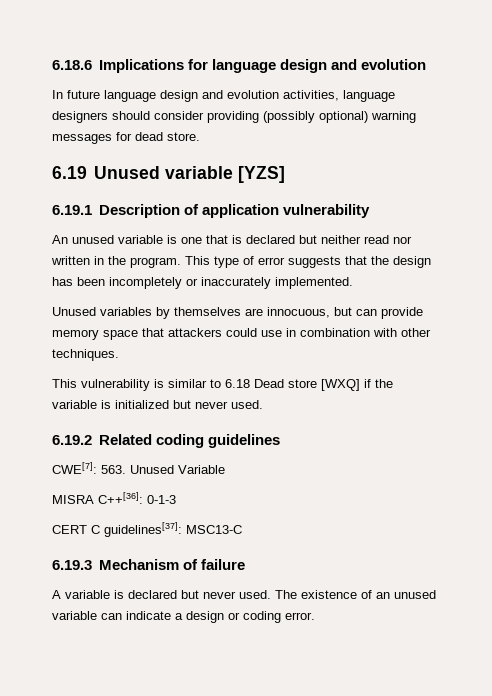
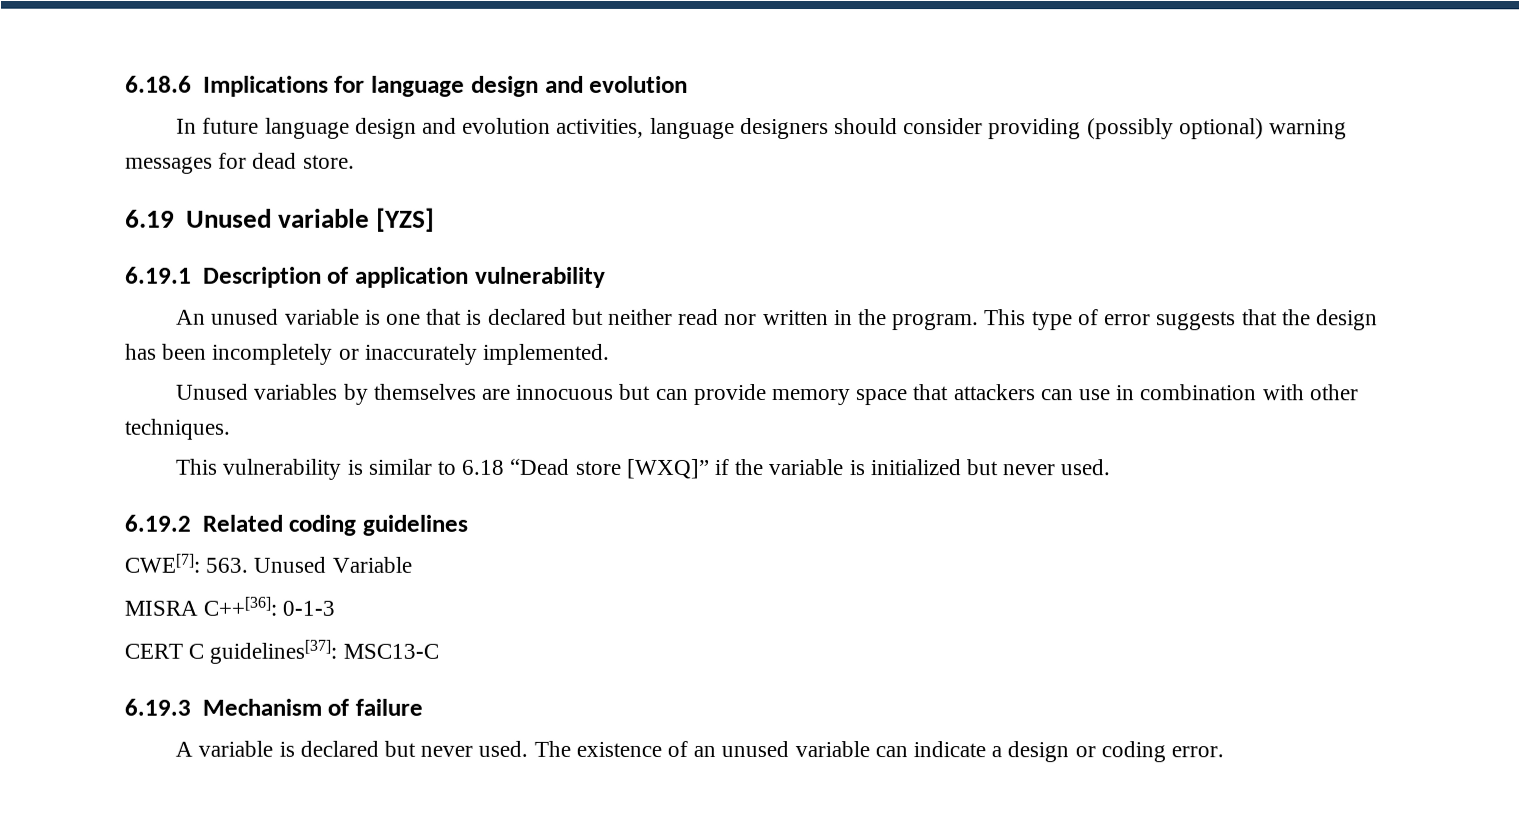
- Unused variables by themselves are innocuous, but can provide memory space that attackers could use in combination with other techniques.
+ Unused variables by themselves are innocuous but can provide memory space that attackers can use in combination with other techniques.
- This vulnerability is similar to 6.18 Dead store [WXQ] if the variable is initialized but never used.
+ This vulnerability is similar to 6.18 “Dead store [WXQ]” if the variable is initialized but never used.

